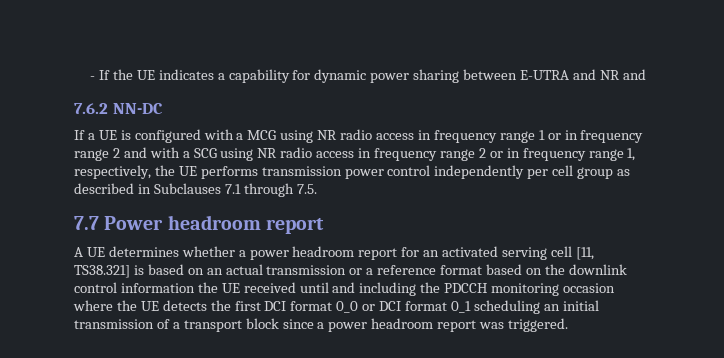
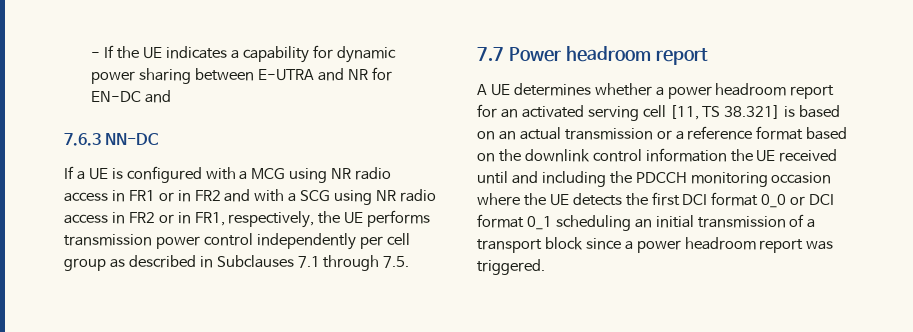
- - If the UE indicates a capability for dynamic power sharing between E-UTRA and NR and
+ - If the UE indicates a capability for dynamic power sharing between E-UTRA and NR for EN-DC and
- 7.6.2 NN-DC
+ 7.6.3 NN-DC
- If a UE is configured with a MCG using NR radio access in frequency range 1 or in frequency range 2 and with a SCG using NR radio access in frequency range 2 or in frequency range 1, respectively, the UE performs transmission power control independently per cell group as described in Subclauses 7.1 through 7.5.
+ If a UE is configured with a MCG using NR radio access in FR1 or in FR2 and with a SCG using NR radio access in FR2 or in FR1, respectively, the UE performs transmission power control independently per cell group as described in Subclauses 7.1 through 7.5.
- A UE determines whether a power headroom report for an activated serving cell [11, TS38.321] is based on an actual transmission or a reference format based on the downlink control information the UE received until and including the PDCCH monitoring occasion where the UE detects the first DCI format 0_0 or DCI format 0_1 scheduling an initial transmission of a transport block since a power headroom report was triggered.
+ A UE determines whether a power headroom report for an activated serving cell [11, TS 38.321] is based on an actual transmission or a reference format based on the downlink control information the UE received until and including the PDCCH monitoring occasion where the UE detects the first DCI format 0_0 or DCI format 0_1 scheduling an initial transmission of a transport block since a power headroom report was triggered.

